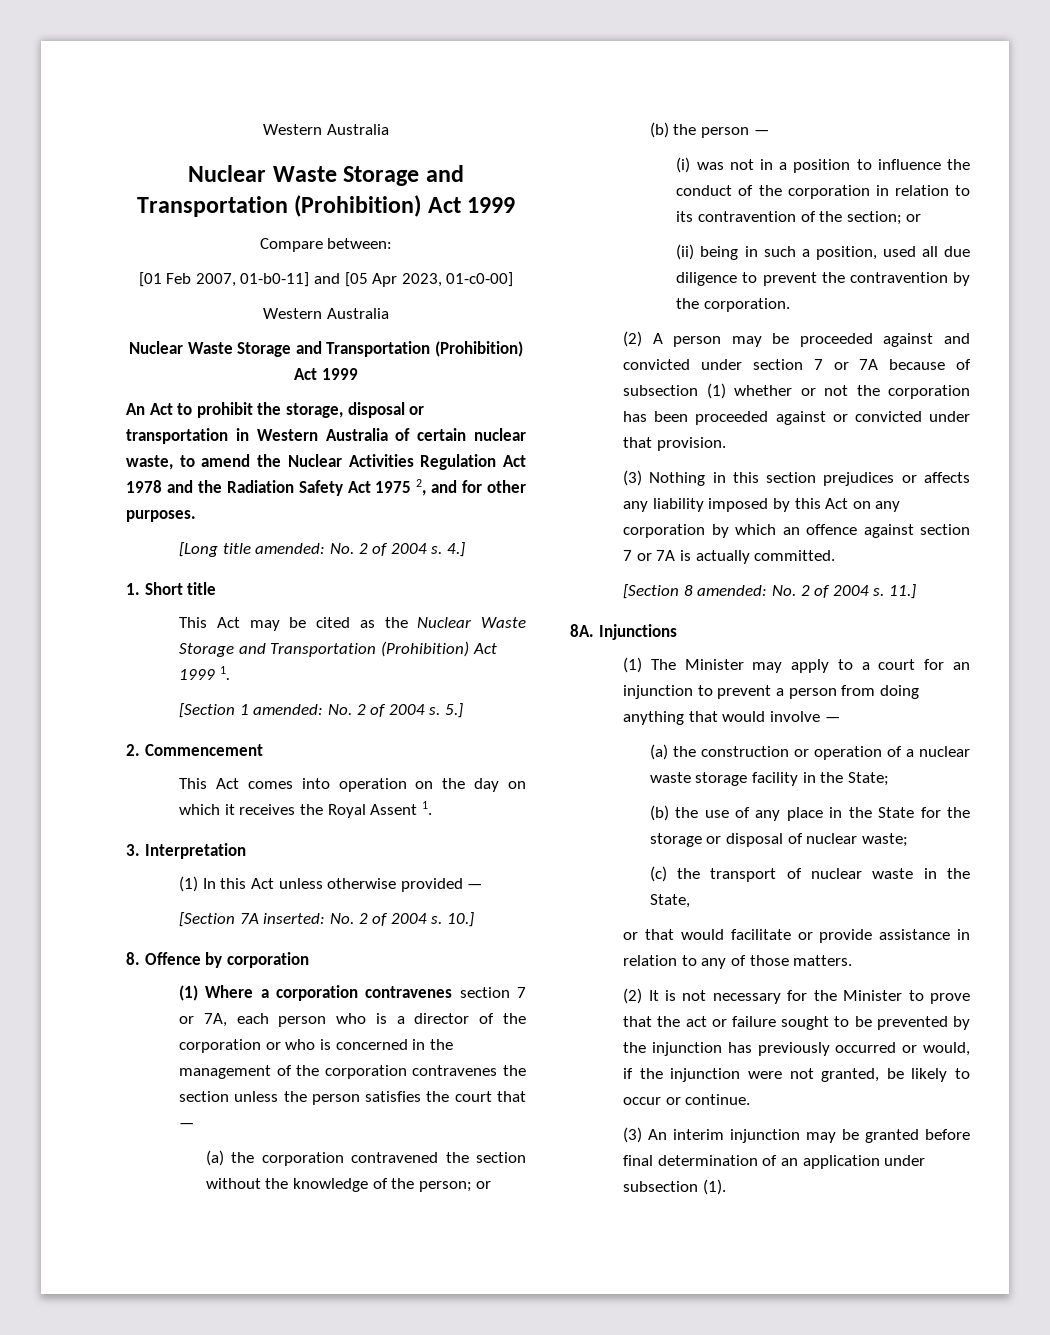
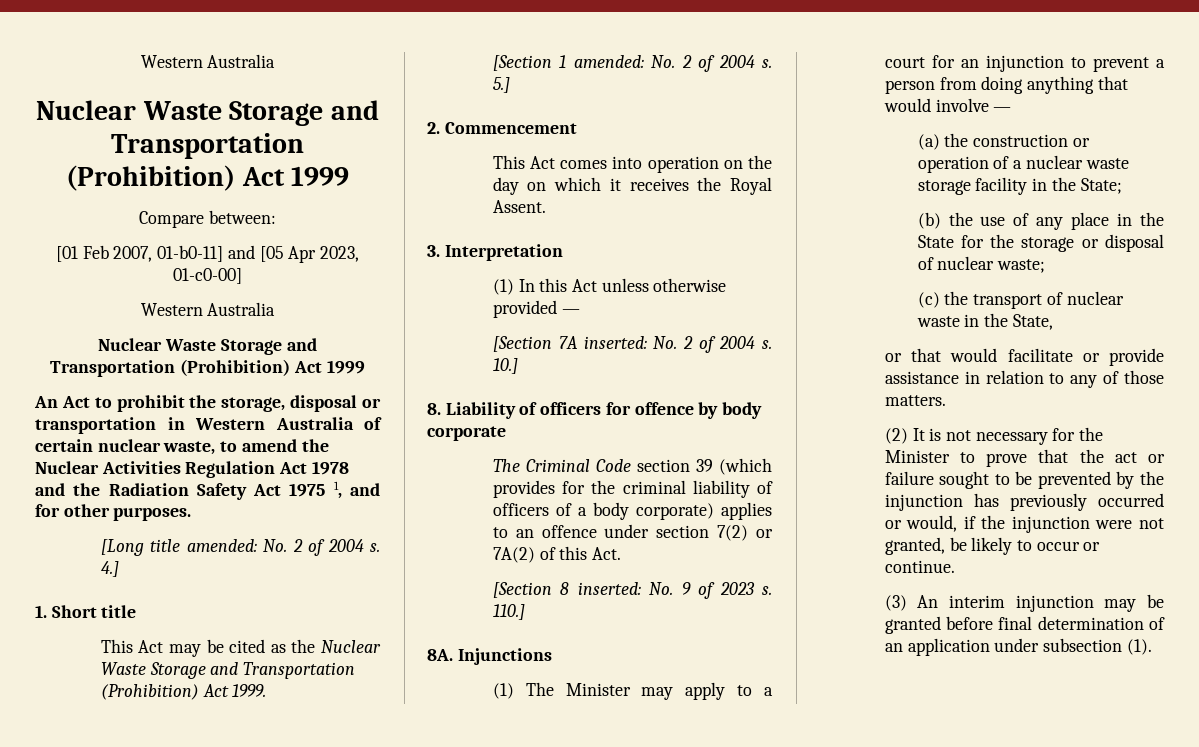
- An Act to prohibit the storage, disposal or transportation in Western Australia of certain nuclear waste, to amend the Nuclear Activities Regulation Act 1978 and the Radiation Safety Act 1975 2, and for other purposes.
+ An Act to prohibit the storage, disposal or transportation in Western Australia of certain nuclear waste, to amend the Nuclear Activities Regulation Act 1978 and the Radiation Safety Act 1975 1, and for other purposes.
- This Act may be cited as the Nuclear Waste Storage and Transportation (Prohibition) Act 1999 1.
+ This Act may be cited as the Nuclear Waste Storage and Transportation (Prohibition) Act 1999.
- This Act comes into operation on the day on which it receives the Royal Assent 1.
+ This Act comes into operation on the day on which it receives the Royal Assent.
- 8. Offence by corporation
- (1) Where a corporation contravenes section 7 or 7A, each person who is a director of the corporation or who is concerned in the management of the corporation contravenes the section unless the person satisfies the court that —
- (a) the corporation contravened the section without the knowledge of the person; or
- (b) the person —
- (i) was not in a position to influence the conduct of the corporation in relation to its contravention of the section; or
- (ii) being in such a position, used all due diligence to prevent the contravention by the corporation.
- (2) A person may be proceeded against and convicted under section 7 or 7A because of subsection (1) whether or not the corporation has been proceeded against or convicted under that provision.
- (3) Nothing in this section prejudices or affects any liability imposed by this Act on any corporation by which an offence against section 7 or 7A is actually committed.
- [Section 8 amended: No. 2 of 2004 s. 11.]
+ 8. Liability of officers for offence by body corporate
+ The Criminal Code section 39 (which provides for the criminal liability of officers of a body corporate) applies to an offence under section 7(2) or 7A(2) of this Act.
+ [Section 8 inserted: No. 9 of 2023 s. 110.]

